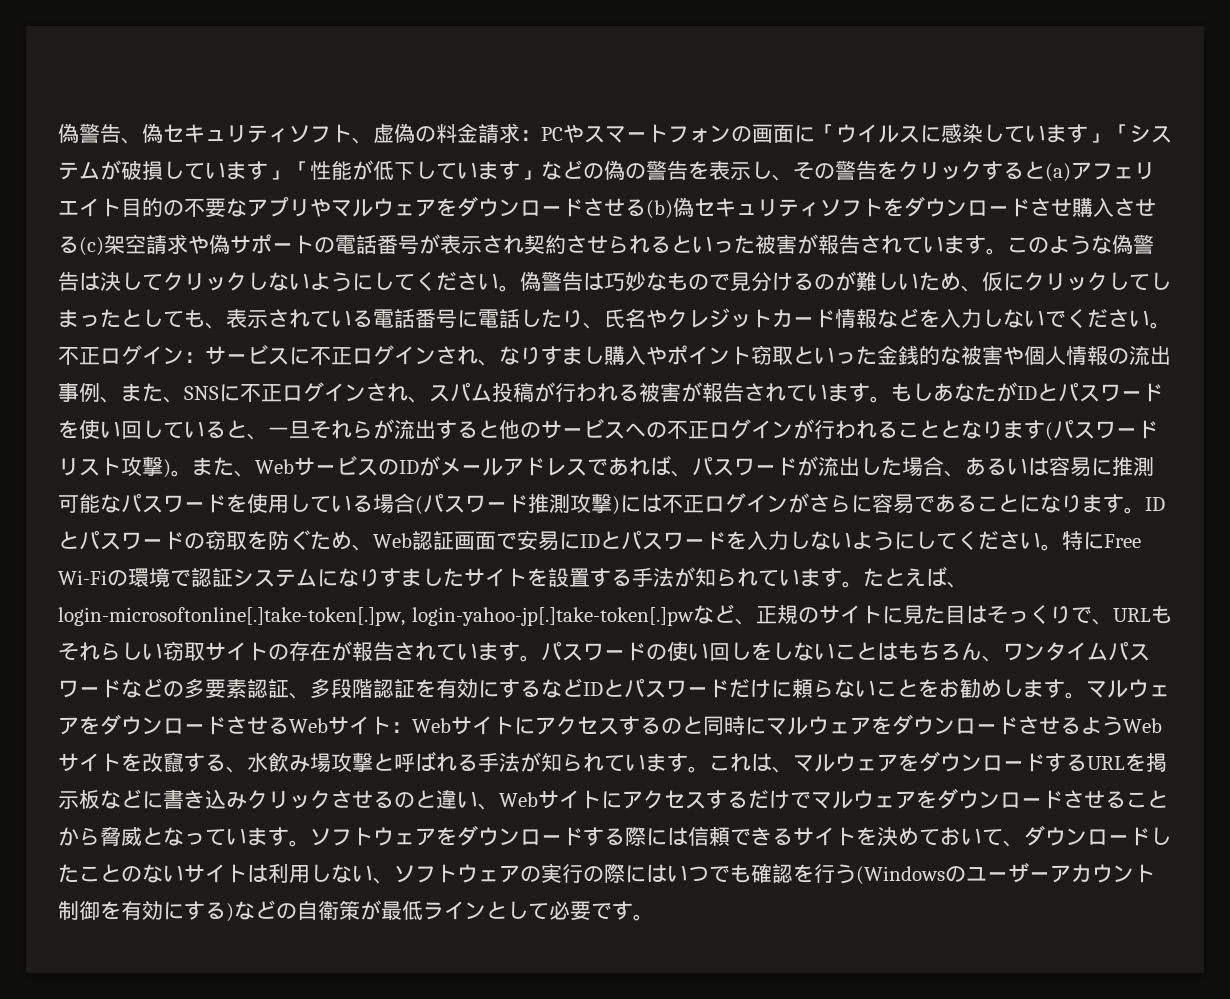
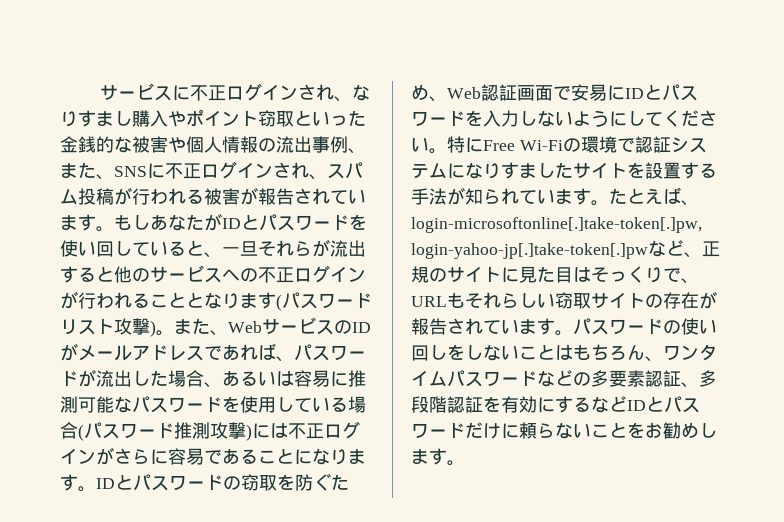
- 偽警告、偽セキュリティソフト、虚偽の料金請求：PCやスマートフォンの画面に「ウイルスに感染しています」「システムが破損しています」「性能が低下しています」などの偽の警告を表示し、その警告をクリックすると(a)アフェリエイト目的の不要なアプリやマルウェアをダウンロードさせる(b)偽セキュリティソフトをダウンロードさせ購入させる(c)架空請求や偽サポートの電話番号が表示され契約させられるといった被害が報告されています。このような偽警告は決してクリックしないようにしてください。偽警告は巧妙なもので見分けるのが難しいため、仮にクリックしてしまったとしても、表示されている電話番号に電話したり、氏名やクレジットカード情報などを入力しないでください。不正ログイン：サービスに不正ログインされ、なりすまし購入やポイント窃取といった金銭的な被害や個人情報の流出事例、また、SNSに不正ログインされ、スパム投稿が行われる被害が報告されています。
+ サービスに不正ログインされ、なりすまし購入やポイント窃取といった金銭的な被害や個人情報の流出事例、また、SNSに不正ログインされ、スパム投稿が行われる被害が報告されています。
- マルウェアをダウンロードさせるWebサイト：Webサイトにアクセスするのと同時にマルウェアをダウンロードさせるようWebサイトを改竄する、水飲み場攻撃と呼ばれる手法が知られています。これは、マルウェアをダウンロードするURLを掲示板などに書き込みクリックさせるのと違い、Webサイトにアクセスするだけでマルウェアをダウンロードさせることから脅威となっています。ソフトウェアをダウンロードする際には信頼できるサイトを決めておいて、ダウンロードしたことのないサイトは利用しない、ソフトウェアの実行の際にはいつでも確認を行う(Windowsのユーザーアカウント制御を有効にする)などの自衛策が最低ラインとして必要です。

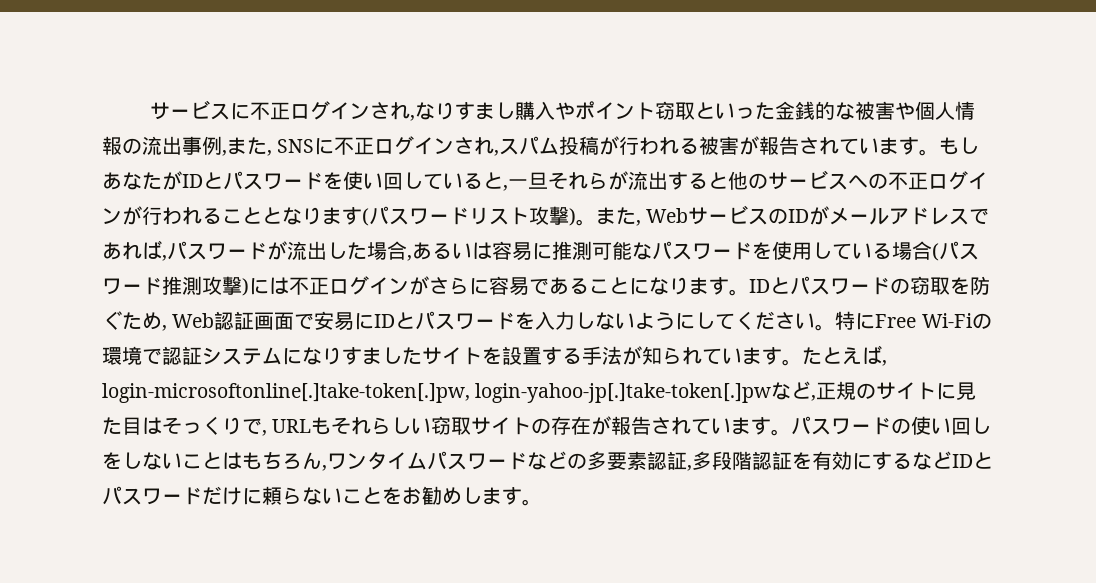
- サービスに不正ログインされ、なりすまし購入やポイント窃取といった金銭的な被害や個人情報の流出事例、また、SNSに不正ログインされ、スパム投稿が行われる被害が報告されています。
+ サービスに不正ログインされ,なりすまし購入やポイント窃取といった金銭的な被害や個人情報の流出事例,また, SNSに不正ログインされ,スパム投稿が行われる被害が報告されています。
- もしあなたがIDとパスワードを使い回していると、一旦それらが流出すると他のサービスへの不正ログインが行われることとなります(パスワードリスト攻撃)。
+ もしあなたがIDとパスワードを使い回していると,一旦それらが流出すると他のサービスへの不正ログインが行われることとなります(パスワードリスト攻撃)。
- また、WebサービスのIDがメールアドレスであれば、パスワードが流出した場合、あるいは容易に推測可能なパスワードを使用している場合(パスワード推測攻撃)には不正ログインがさらに容易であることになります。
+ また, WebサービスのIDがメールアドレスであれば,パスワードが流出した場合,あるいは容易に推測可能なパスワードを使用している場合(パスワード推測攻撃)には不正ログインがさらに容易であることになります。
- IDとパスワードの窃取を防ぐため、Web認証画面で安易にIDとパスワードを入力しないようにしてください。
+ IDとパスワードの窃取を防ぐため, Web認証画面で安易にIDとパスワードを入力しないようにしてください。
- たとえば、login-microsoftonline[.]take-token[.]pw, login-yahoo-jp[.]take-token[.]pwなど、正規のサイトに見た目はそっくりで、URLもそれらしい窃取サイトの存在が報告されています。
+ たとえば, login-microsoftonline[.]take-token[.]pw, login-yahoo-jp[.]take-token[.]pwなど,正規のサイトに見た目はそっくりで, URLもそれらしい窃取サイトの存在が報告されています。
- パスワードの使い回しをしないことはもちろん、ワンタイムパスワードなどの多要素認証、多段階認証を有効にするなどIDとパスワードだけに頼らないことをお勧めします。
+ パスワードの使い回しをしないことはもちろん,ワンタイムパスワードなどの多要素認証,多段階認証を有効にするなどIDとパスワードだけに頼らないことをお勧めします。

